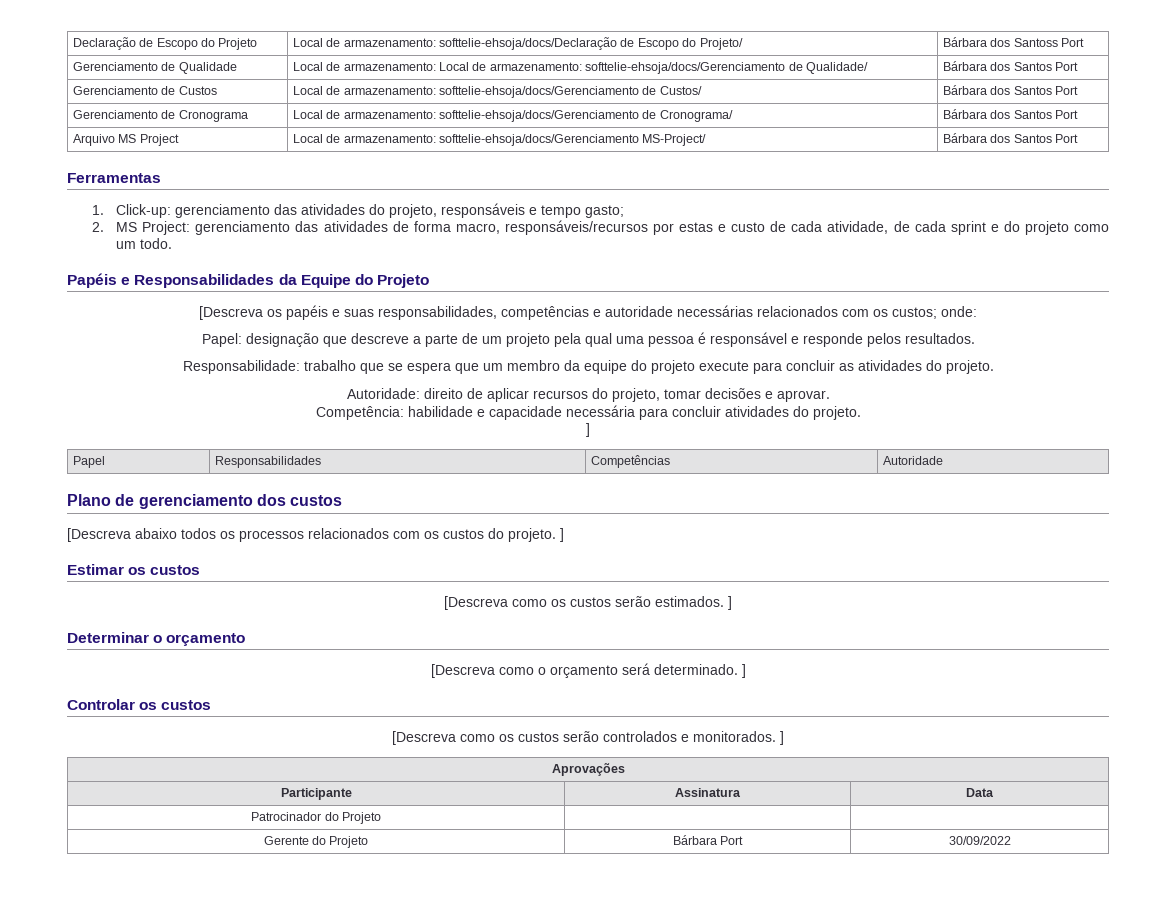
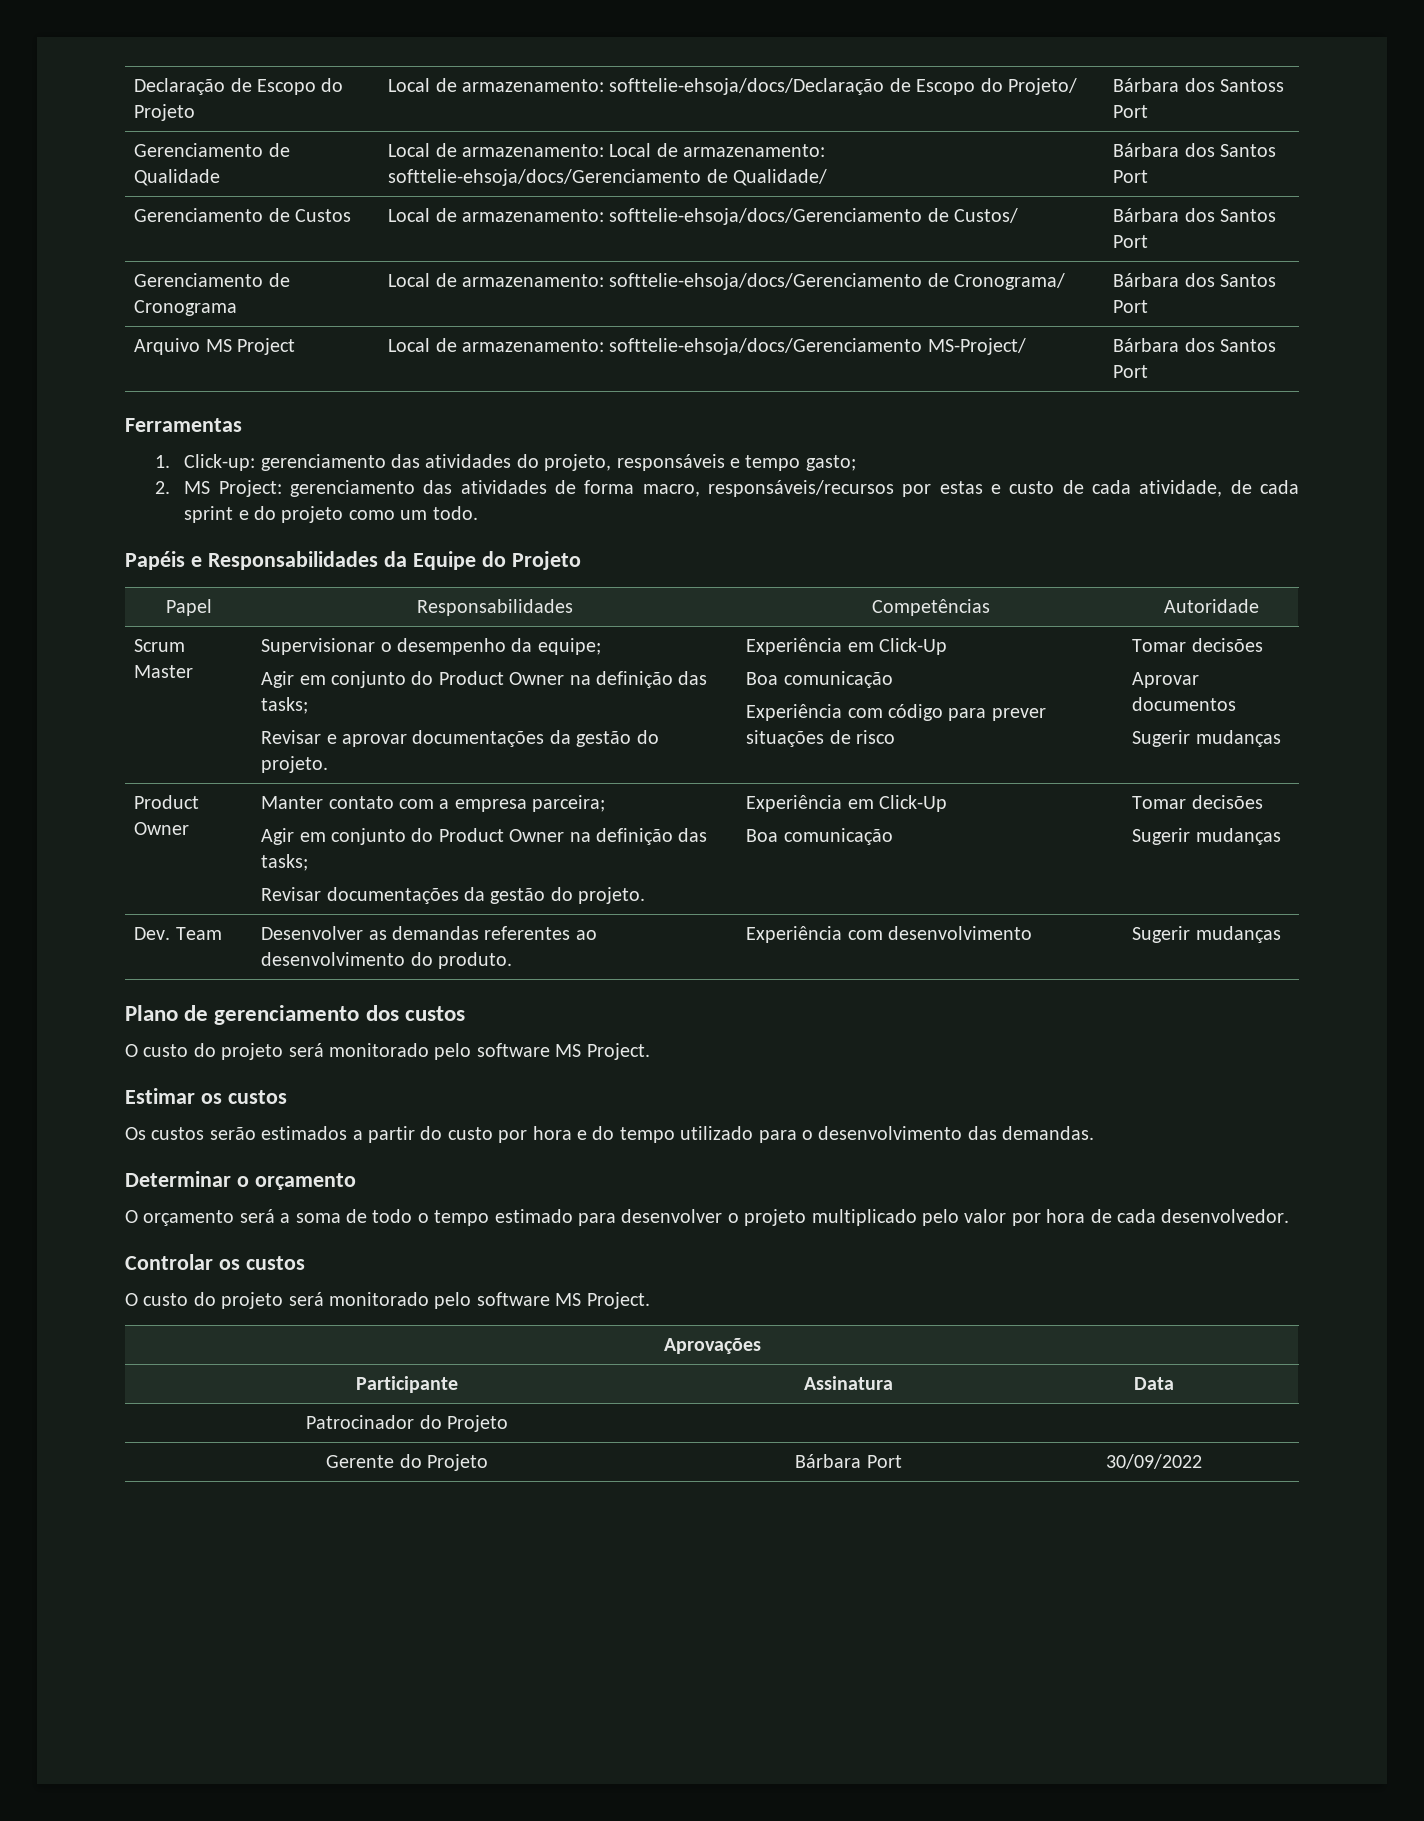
- [Descreva os papéis e suas responsabilidades, competências e autoridade necessárias relacionados com os custos; onde:
- Papel: designação que descreve a parte de um projeto pela qual uma pessoa é responsável e responde pelos resultados.
- Responsabilidade: trabalho que se espera que um membro da equipe do projeto execute para concluir as atividades do projeto.
- Autoridade: direito de aplicar recursos do projeto, tomar decisões e aprovar.
- Competência: habilidade e capacidade necessária para concluir atividades do projeto.
- ]
  Papel | Responsabilidades | Competências | Autoridade
+ Scrum Master | Supervisionar o desempenho da equipe;
+ Agir em conjunto do Product Owner na definição das tasks;
+ Revisar e aprovar documentações da gestão do projeto. | Experiência em Click-Up
+ Boa comunicação
+ Experiência com código para prever situações de risco | Tomar decisões
+ Aprovar documentos
+ Sugerir mudanças
+ Product Owner | Manter contato com a empresa parceira;
+ Agir em conjunto do Product Owner na definição das tasks;
+ Revisar documentações da gestão do projeto. | Experiência em Click-Up
+ Boa comunicação | Tomar decisões
+ Sugerir mudanças
+ Dev. Team | Desenvolver as demandas referentes ao desenvolvimento do produto. | Experiência com desenvolvimento | Sugerir mudanças
  Plano de gerenciamento dos custos
- [Descreva abaixo todos os processos relacionados com os custos do projeto. ]
+ O custo do projeto será monitorado pelo software MS Project.
  Estimar os custos
- [Descreva como os custos serão estimados. ]
+ Os custos serão estimados a partir do custo por hora e do tempo utilizado para o desenvolvimento das demandas.
  Determinar o orçamento
- [Descreva como o orçamento será determinado. ]
+ O orçamento será a soma de todo o tempo estimado para desenvolver o projeto multiplicado pelo valor por hora de cada desenvolvedor.
  Controlar os custos
- [Descreva como os custos serão controlados e monitorados. ]
+ O custo do projeto será monitorado pelo software MS Project.

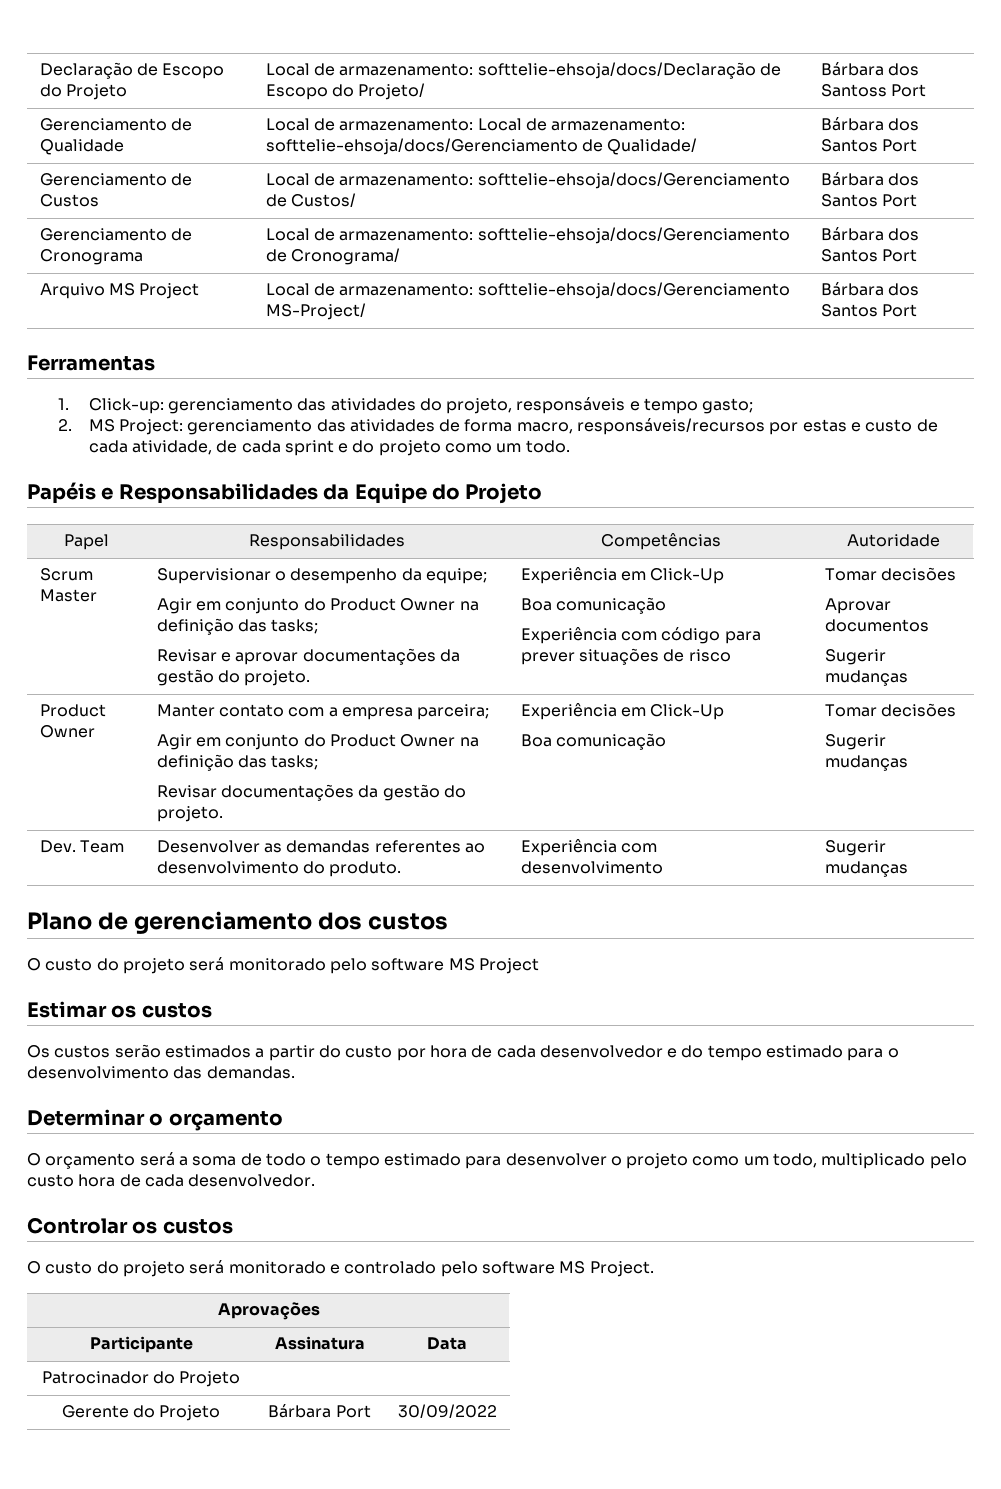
  Plano de gerenciamento dos custos
- O custo do projeto será monitorado pelo software MS Project.
+ O custo do projeto será monitorado pelo software MS Project
- Os custos serão estimados a partir do custo por hora e do tempo utilizado para o desenvolvimento das demandas.
+ Os custos serão estimados a partir do custo por hora de cada desenvolvedor e do tempo estimado para o desenvolvimento das demandas.
- O orçamento será a soma de todo o tempo estimado para desenvolver o projeto multiplicado pelo valor por hora de cada desenvolvedor.
+ O orçamento será a soma de todo o tempo estimado para desenvolver o projeto como um todo, multiplicado pelo custo hora de cada desenvolvedor.
  Controlar os custos
- O custo do projeto será monitorado pelo software MS Project.
+ O custo do projeto será monitorado e controlado pelo software MS Project.

